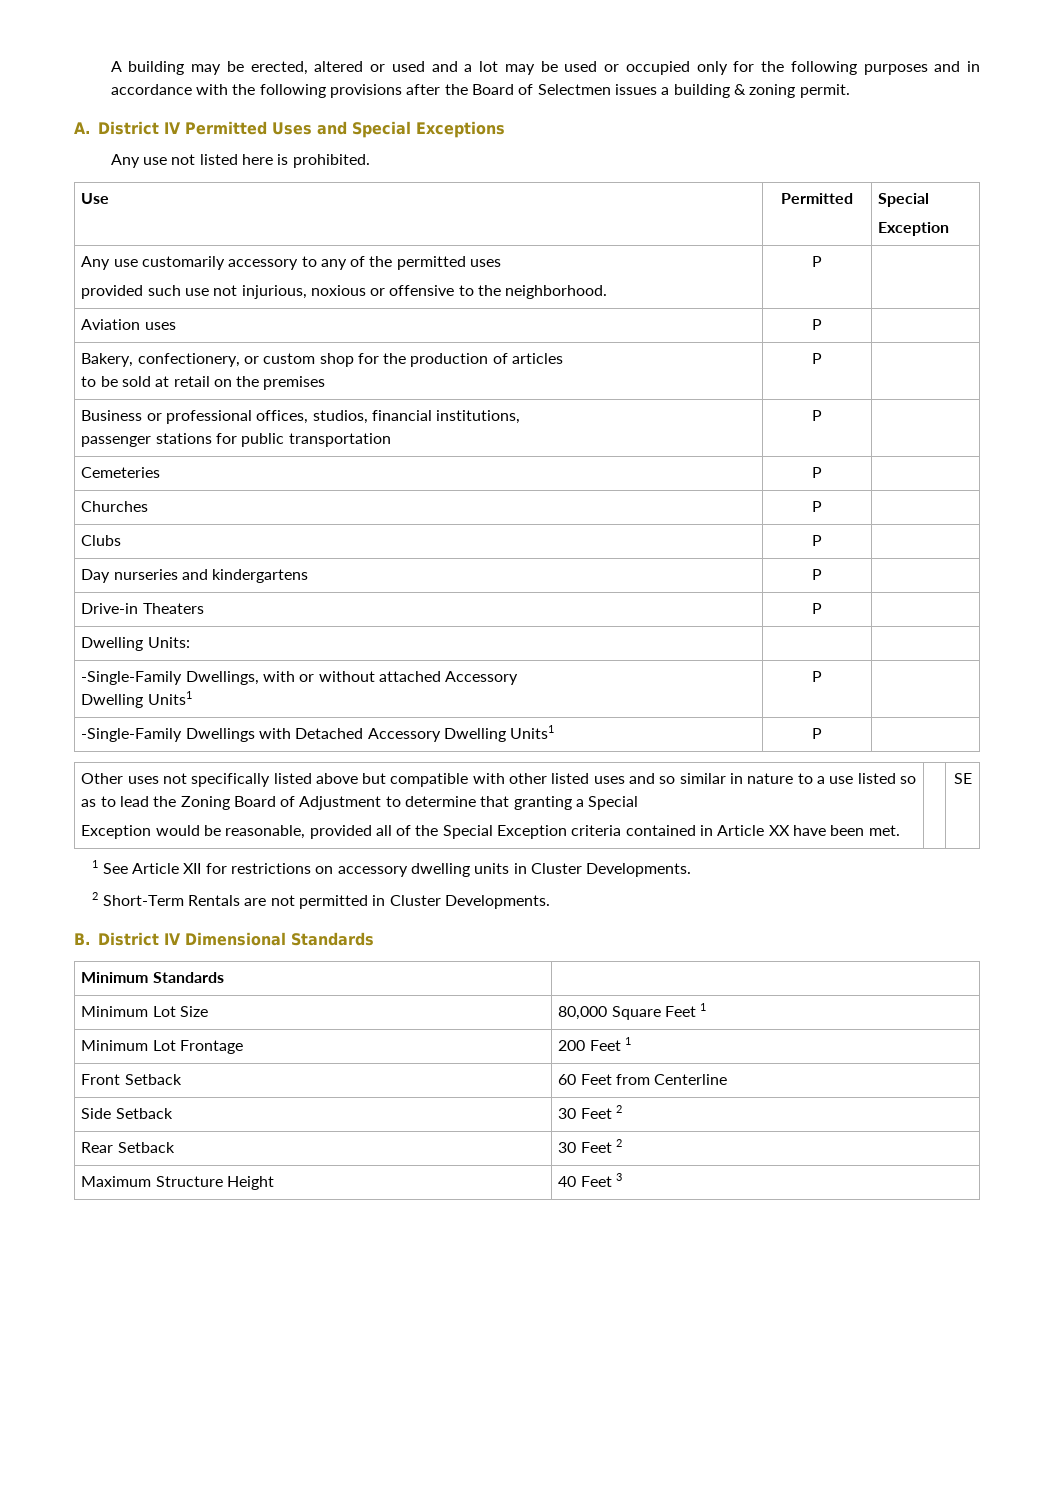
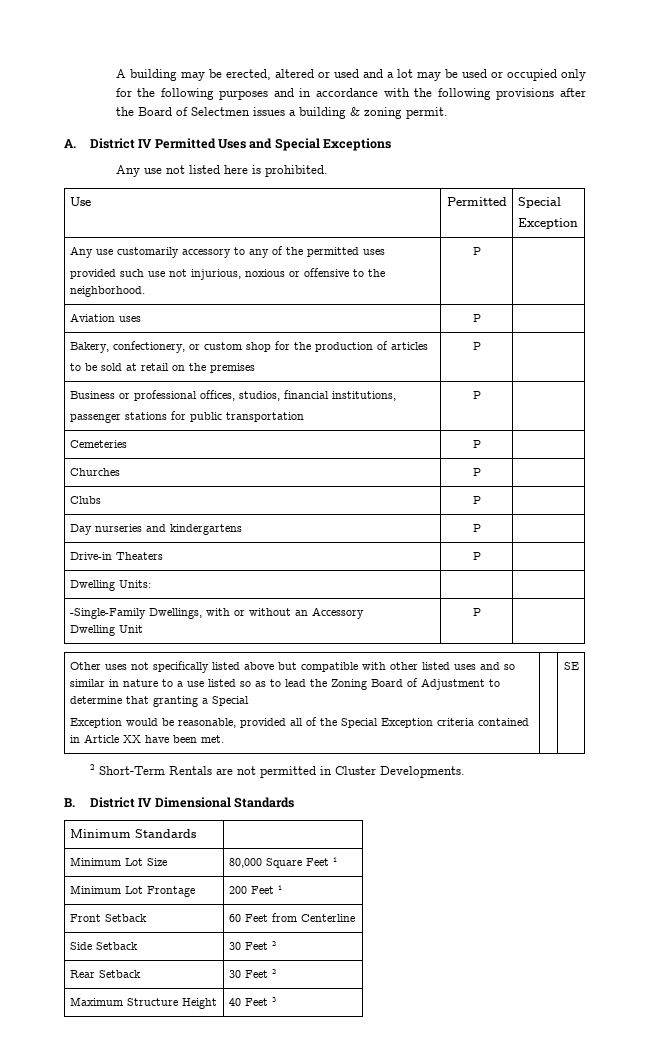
- -Single-Family Dwellings, with or without attached Accessory
- Dwelling Units1 | P |
- -Single-Family Dwellings with Detached Accessory Dwelling Units1 | P |
+ -Single-Family Dwellings, with or without an Accessory
+ Dwelling Unit | P |
- 1 See Article XII for restrictions on accessory dwelling units in Cluster Developments.

